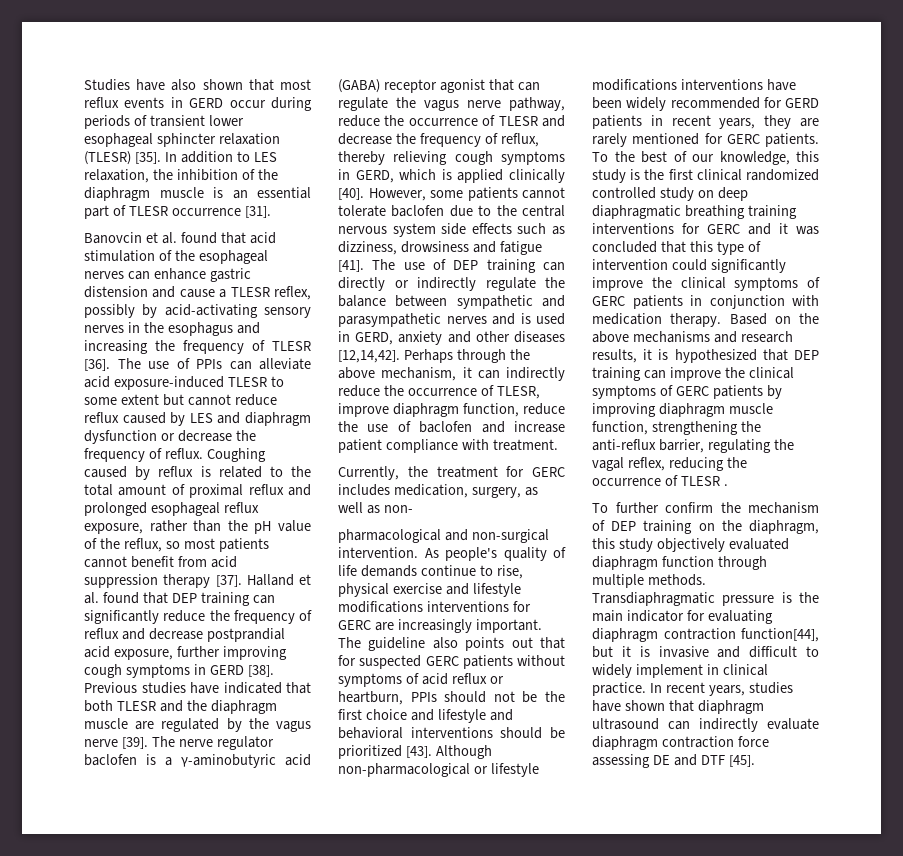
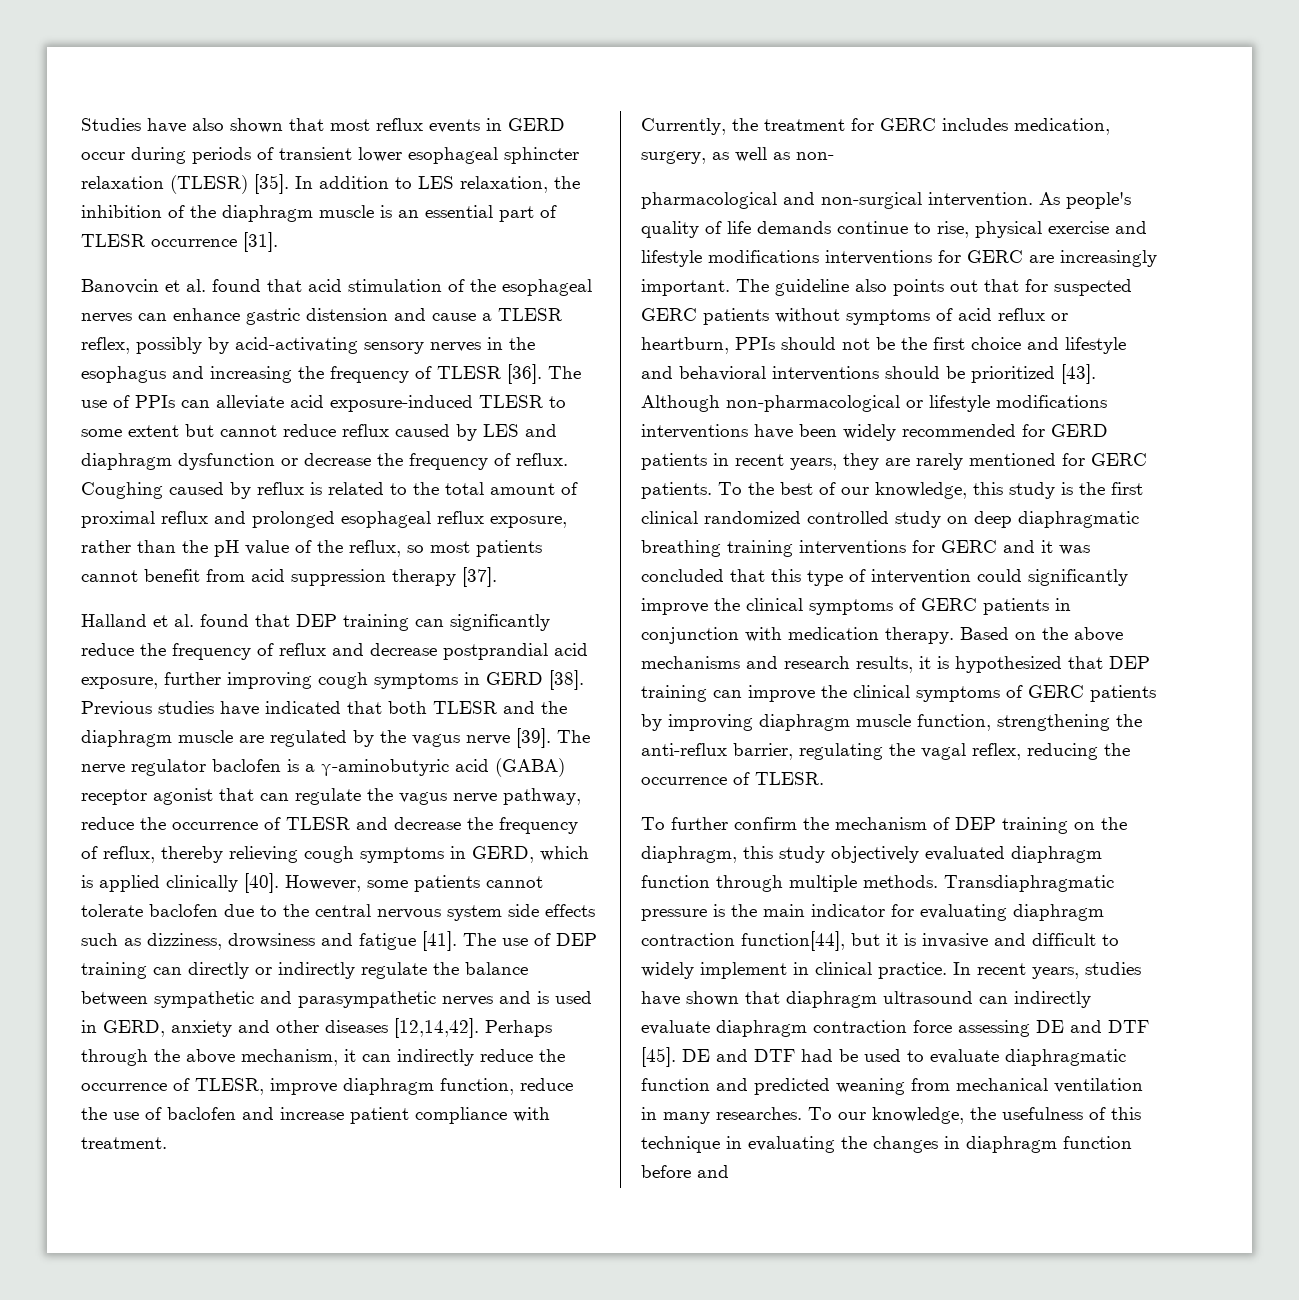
- Coughing caused by reflux is related to the total amount of proximal reflux and prolonged esophageal reflux exposure, rather than the pH value of the reflux, so most patients cannot benefit from acid suppression therapy [37]. Halland et al. found that DEP training can significantly reduce the frequency of reflux and decrease postprandial acid exposure, further improving cough symptoms in GERD [38].
+ Coughing caused by reflux is related to the total amount of proximal reflux and prolonged esophageal reflux exposure, rather than the pH value of the reflux, so most patients cannot benefit from acid suppression therapy [37].
+ Halland et al. found that DEP training can significantly reduce the frequency of reflux and decrease postprandial acid exposure, further improving cough symptoms in GERD [38].
- Based on the above mechanisms and research results, it is hypothesized that DEP training can improve the clinical symptoms of GERC patients by improving diaphragm muscle function, strengthening the anti-reflux barrier, regulating the vagal reflex, reducing the occurrence of TLESR .
+ Based on the above mechanisms and research results, it is hypothesized that DEP training can improve the clinical symptoms of GERC patients by improving diaphragm muscle function, strengthening the anti-reflux barrier, regulating the vagal reflex, reducing the occurrence of TLESR.
+ DE and DTF had be used to evaluate diaphragmatic function and predicted weaning from mechanical ventilation in many researches. To our knowledge, the usefulness of this technique in evaluating the changes in diaphragm function before and

